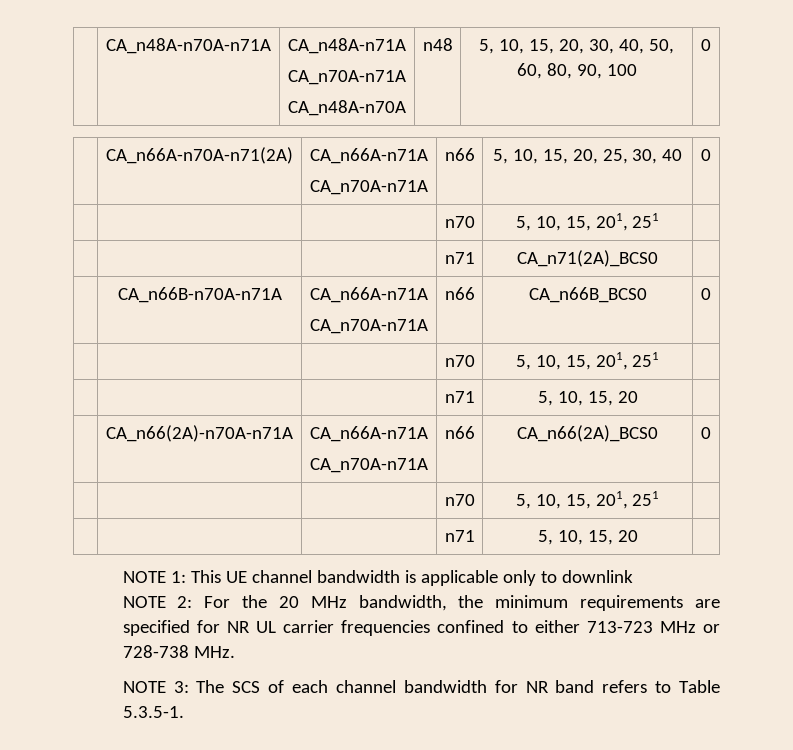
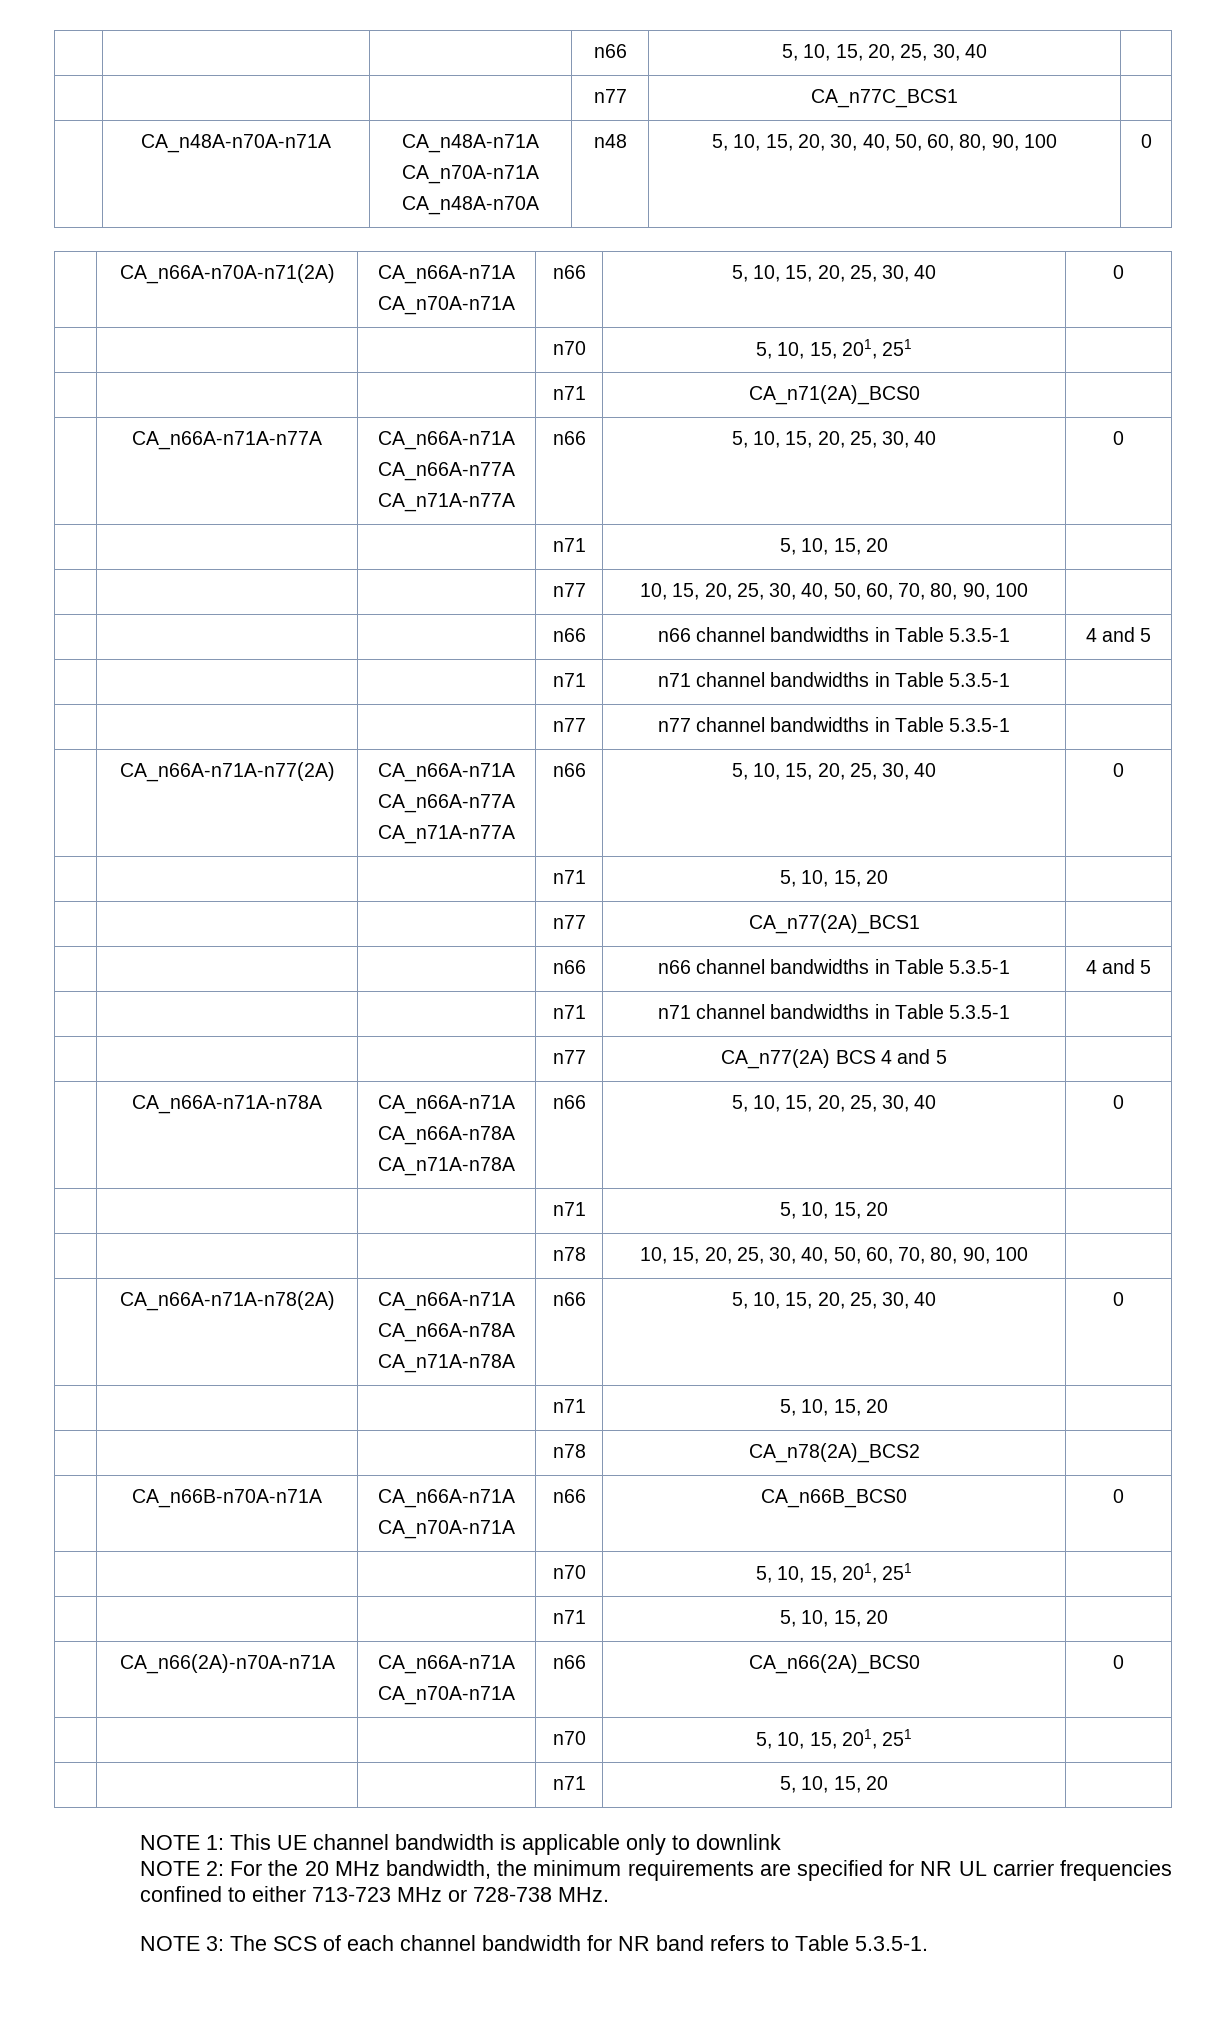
+ | | | n66 | 5, 10, 15, 20, 25, 30, 40 |
+ | | | n77 | CA_n77C_BCS1 |
+ | CA_n66A-n71A-n77A | CA_n66A-n71A
+ CA_n66A-n77A
+ CA_n71A-n77A | n66 | 5, 10, 15, 20, 25, 30, 40 | 0
+ | | | n71 | 5, 10, 15, 20 |
+ | | | n77 | 10, 15, 20, 25, 30, 40, 50, 60, 70, 80, 90, 100 |
+ | | | n66 | n66 channel bandwidths in Table 5.3.5-1 | 4 and 5
+ | | | n71 | n71 channel bandwidths in Table 5.3.5-1 |
+ | | | n77 | n77 channel bandwidths in Table 5.3.5-1 |
+ | CA_n66A-n71A-n77(2A) | CA_n66A-n71A
+ CA_n66A-n77A
+ CA_n71A-n77A | n66 | 5, 10, 15, 20, 25, 30, 40 | 0
+ | | | n71 | 5, 10, 15, 20 |
+ | | | n77 | CA_n77(2A)_BCS1 |
+ | | | n66 | n66 channel bandwidths in Table 5.3.5-1 | 4 and 5
+ | | | n71 | n71 channel bandwidths in Table 5.3.5-1 |
+ | | | n77 | CA_n77(2A) BCS 4 and 5 |
+ | CA_n66A-n71A-n78A | CA_n66A-n71A
+ CA_n66A-n78A
+ CA_n71A-n78A | n66 | 5, 10, 15, 20, 25, 30, 40 | 0
+ | | | n71 | 5, 10, 15, 20 |
+ | | | n78 | 10, 15, 20, 25, 30, 40, 50, 60, 70, 80, 90, 100 |
+ | CA_n66A-n71A-n78(2A) | CA_n66A-n71A
+ CA_n66A-n78A
+ CA_n71A-n78A | n66 | 5, 10, 15, 20, 25, 30, 40 | 0
+ | | | n71 | 5, 10, 15, 20 |
+ | | | n78 | CA_n78(2A)_BCS2 |

